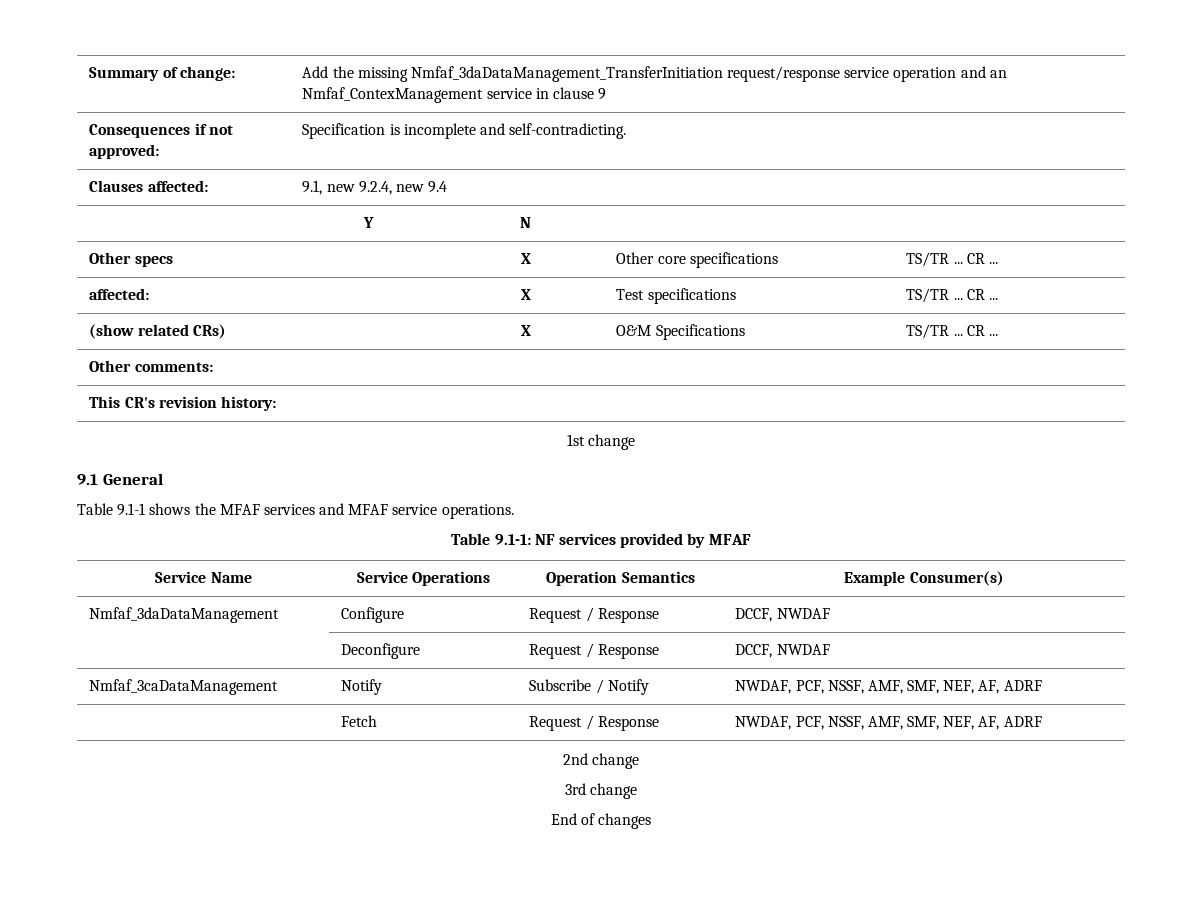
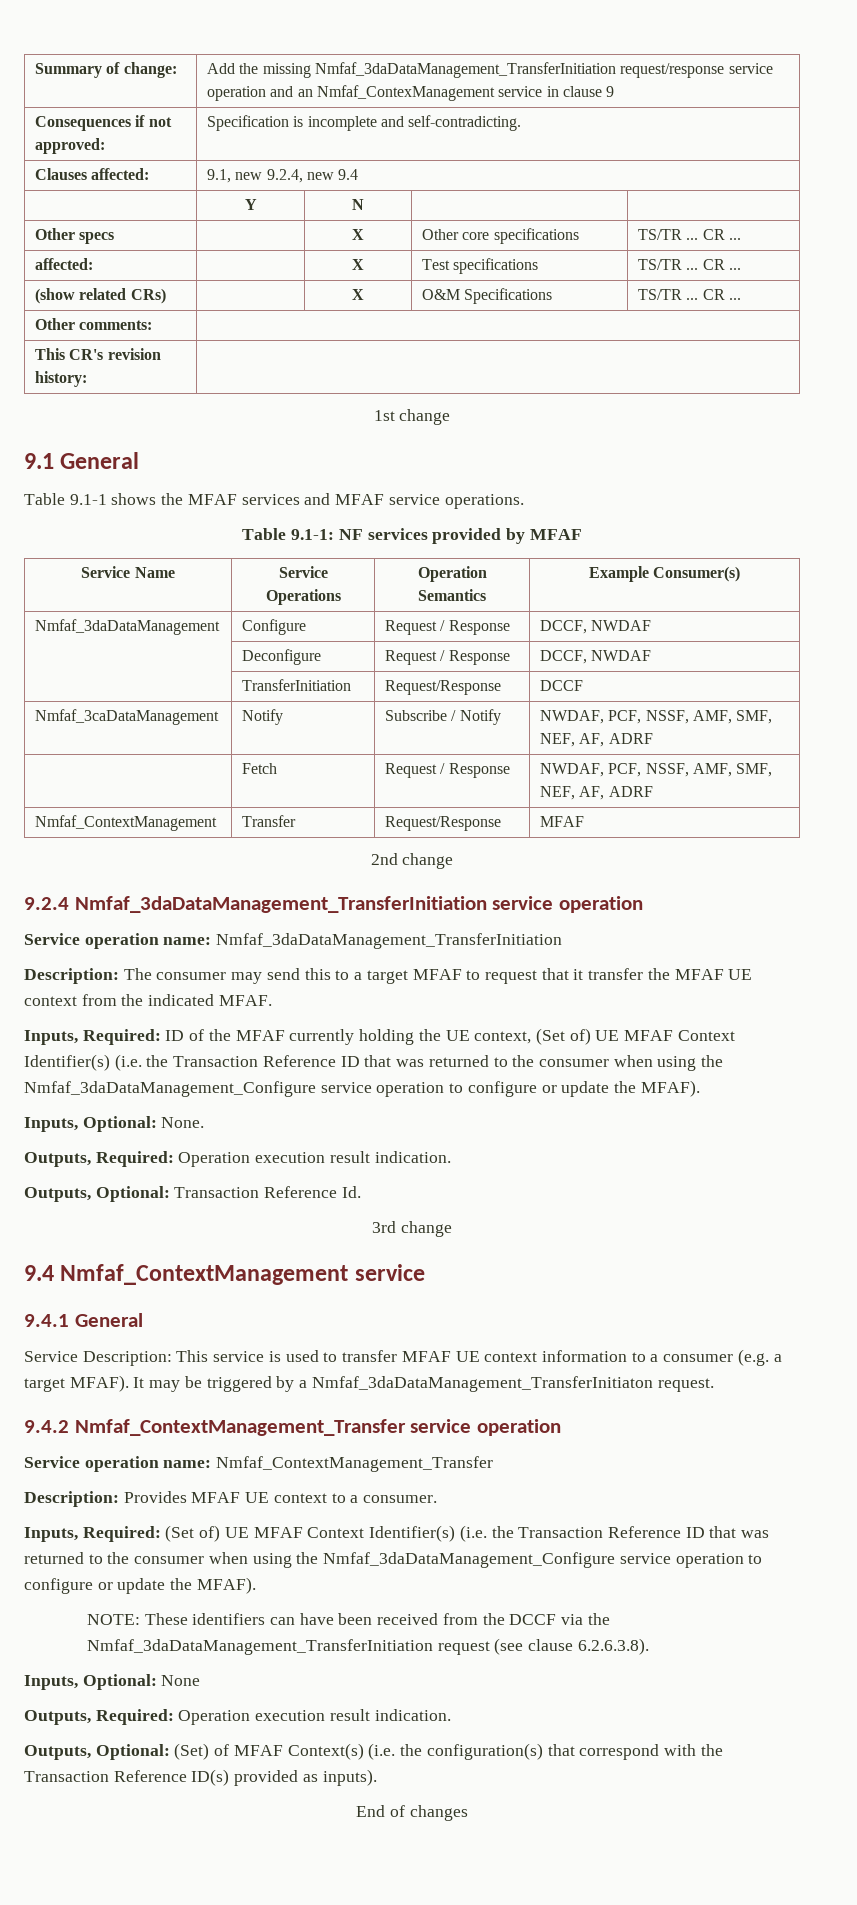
+ | TransferInitiation | Request/Response | DCCF
+ Nmfaf_ContextManagement | Transfer | Request/Response | MFAF
  2nd change
+ 9.2.4 Nmfaf_3daDataManagement_TransferInitiation service operation
+ Service operation name: Nmfaf_3daDataManagement_TransferInitiation
+ Description: The consumer may send this to a target MFAF to request that it transfer the MFAF UE context from the indicated MFAF.
+ Inputs, Required: ID of the MFAF currently holding the UE context, (Set of) UE MFAF Context Identifier(s) (i.e. the Transaction Reference ID that was returned to the consumer when using the Nmfaf_3daDataManagement_Configure service operation to configure or update the MFAF).
+ Inputs, Optional: None.
+ Outputs, Required: Operation execution result indication.
+ Outputs, Optional: Transaction Reference Id.
  3rd change
+ 9.4 Nmfaf_ContextManagement service
+ 9.4.1 General
+ Service Description: This service is used to transfer MFAF UE context information to a consumer (e.g. a target MFAF). It may be triggered by a Nmfaf_3daDataManagement_TransferInitiaton request.
+ 9.4.2 Nmfaf_ContextManagement_Transfer service operation
+ Service operation name: Nmfaf_ContextManagement_Transfer
+ Description: Provides MFAF UE context to a consumer.
+ Inputs, Required: (Set of) UE MFAF Context Identifier(s) (i.e. the Transaction Reference ID that was returned to the consumer when using the Nmfaf_3daDataManagement_Configure service operation to configure or update the MFAF).
+ NOTE: These identifiers can have been received from the DCCF via the Nmfaf_3daDataManagement_TransferInitiation request (see clause 6.2.6.3.8).
+ Inputs, Optional: None
+ Outputs, Required: Operation execution result indication.
+ Outputs, Optional: (Set) of MFAF Context(s) (i.e. the configuration(s) that correspond with the Transaction Reference ID(s) provided as inputs).

